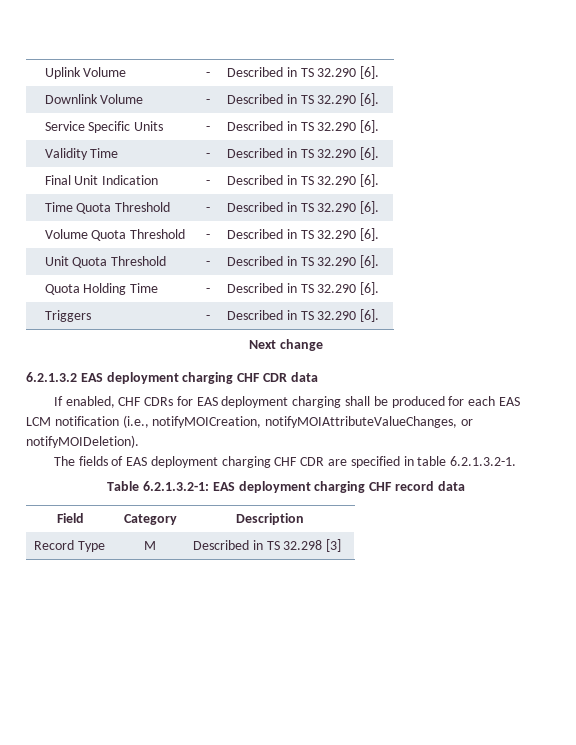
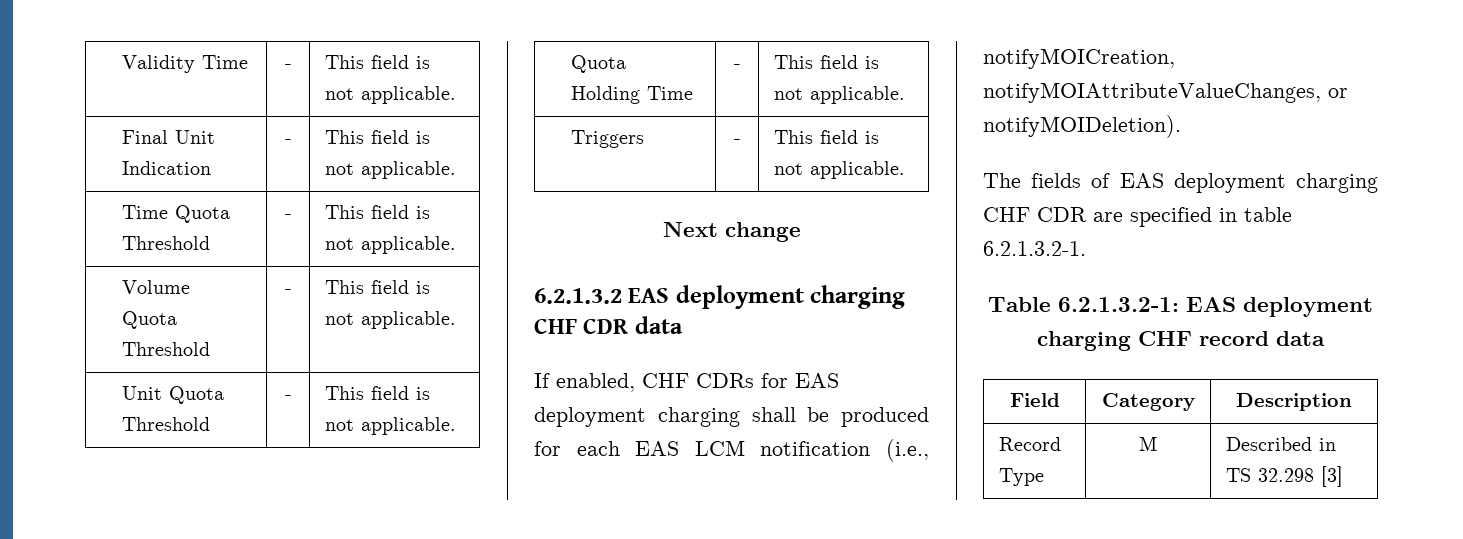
- Uplink Volume | - | Described in TS 32.290 [6].
- Downlink Volume | - | Described in TS 32.290 [6].
- Service Specific Units | - | Described in TS 32.290 [6].
- Validity Time | - | Described in TS 32.290 [6].
+ Validity Time | - | This field is not applicable.
- Final Unit Indication | - | Described in TS 32.290 [6].
+ Final Unit Indication | - | This field is not applicable.
- Time Quota Threshold | - | Described in TS 32.290 [6].
+ Time Quota Threshold | - | This field is not applicable.
- Volume Quota Threshold | - | Described in TS 32.290 [6].
+ Volume Quota Threshold | - | This field is not applicable.
- Unit Quota Threshold | - | Described in TS 32.290 [6].
+ Unit Quota Threshold | - | This field is not applicable.
- Quota Holding Time | - | Described in TS 32.290 [6].
- Triggers | - | Described in TS 32.290 [6].
+ Quota Holding Time | - | This field is not applicable.
+ Triggers | - | This field is not applicable.

